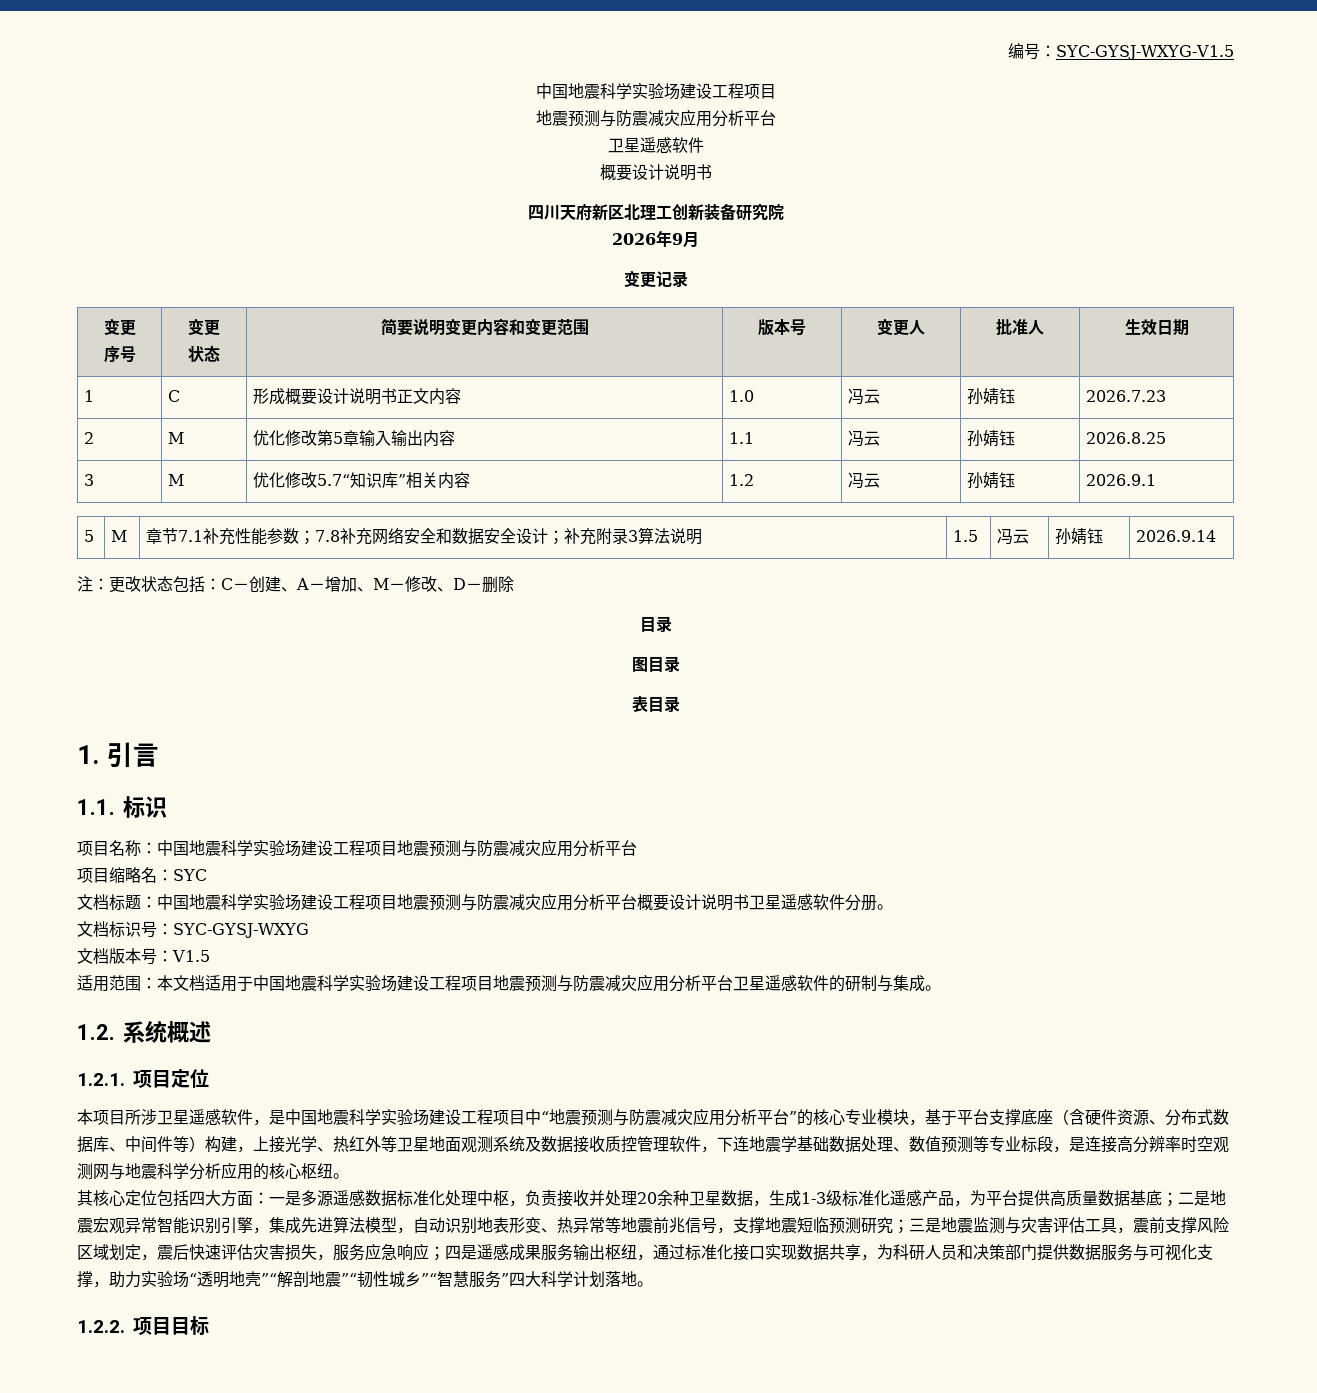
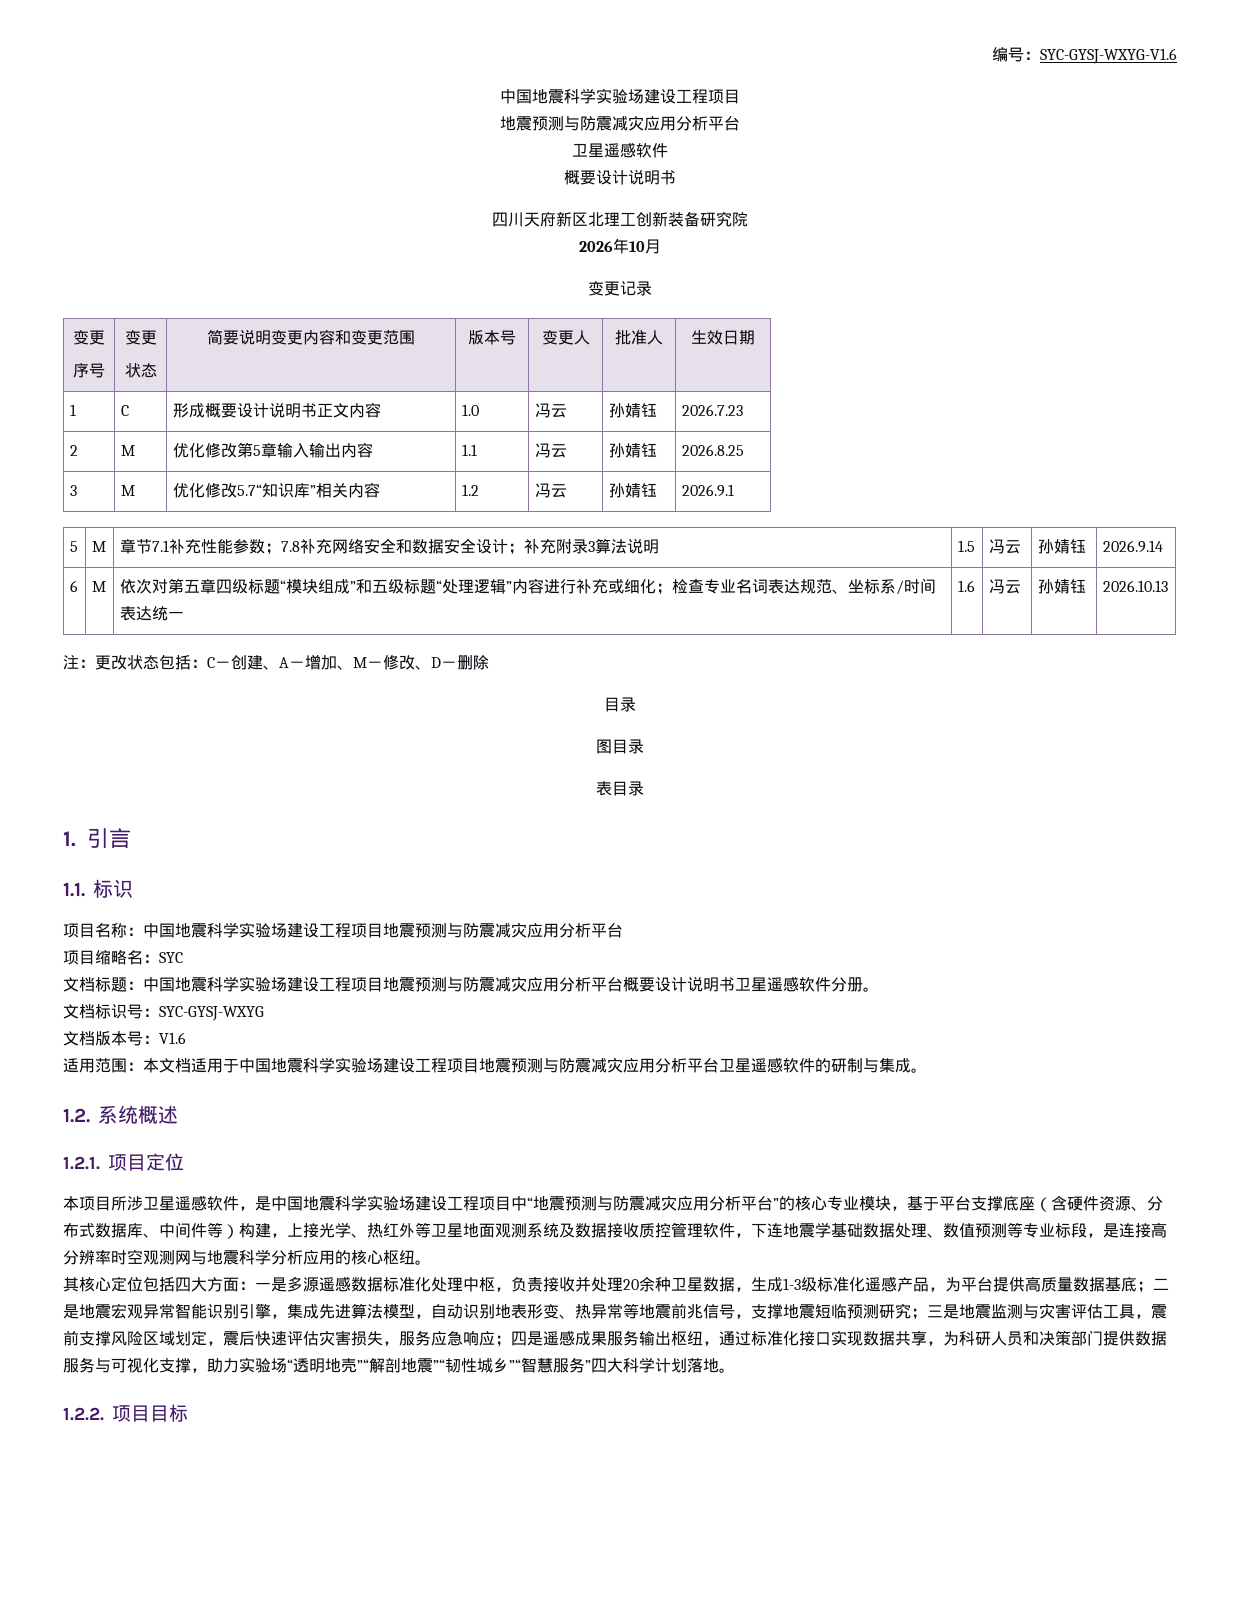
- 编号：SYC-GYSJ-WXYG-V1.5
+ 编号：SYC-GYSJ-WXYG-V1.6
- 2026年9月
+ 2026年10月
+ 6 | M | 依次对第五章四级标题“模块组成”和五级标题“处理逻辑”内容进行补充或细化；检查专业名词表达规范、坐标系/时间表达统一 | 1.6 | 冯云 | 孙婧钰 | 2026.10.13
- 文档版本号：V1.5
+ 文档版本号：V1.6

